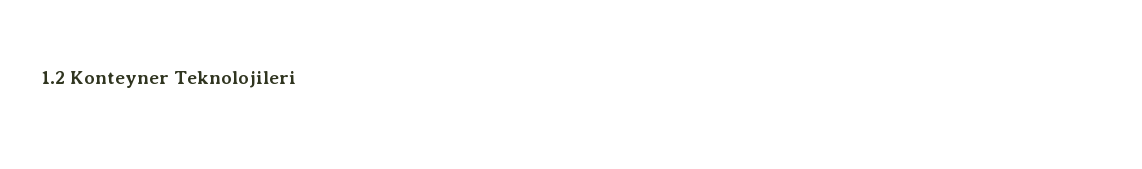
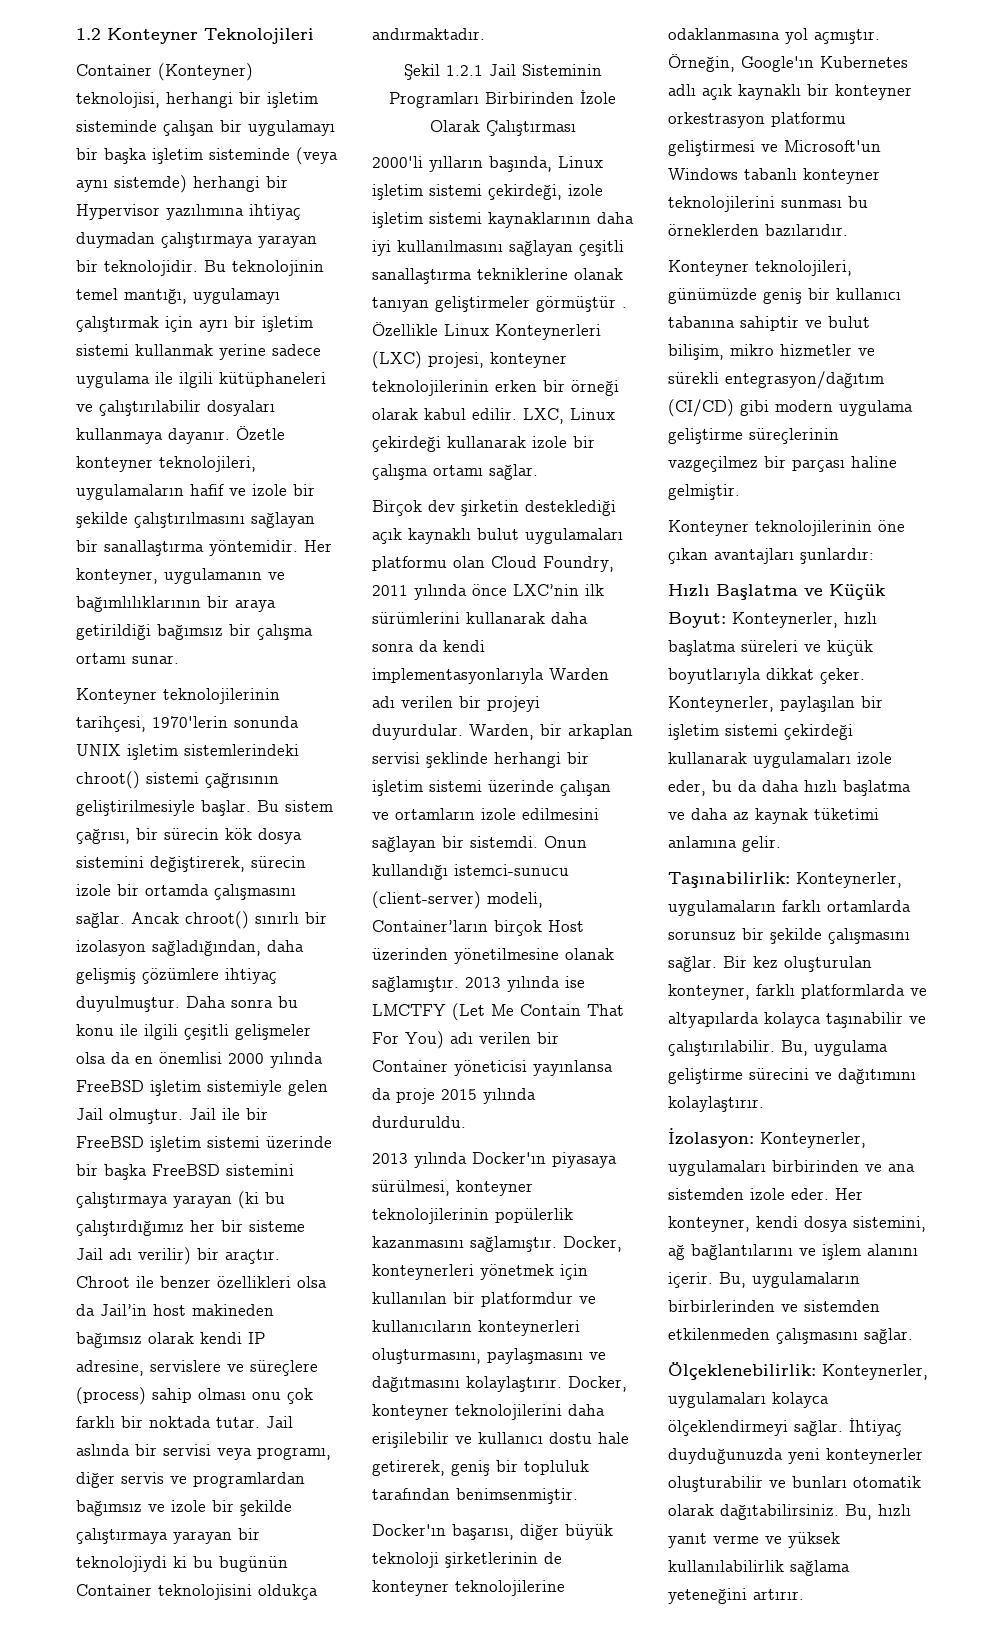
+ Container (Konteyner) teknolojisi, herhangi bir işletim sisteminde çalışan bir uygulamayı bir başka işletim sisteminde (veya aynı sistemde) herhangi bir Hypervisor yazılımına ihtiyaç duymadan çalıştırmaya yarayan bir teknolojidir. Bu teknolojinin temel mantığı, uygulamayı çalıştırmak için ayrı bir işletim sistemi kullanmak yerine sadece uygulama ile ilgili kütüphaneleri ve çalıştırılabilir dosyaları kullanmaya dayanır. Özetle konteyner teknolojileri, uygulamaların hafif ve izole bir şekilde çalıştırılmasını sağlayan bir sanallaştırma yöntemidir. Her konteyner, uygulamanın ve bağımlılıklarının bir araya getirildiği bağımsız bir çalışma ortamı sunar.
+ Konteyner teknolojilerinin tarihçesi, 1970'lerin sonunda UNIX işletim sistemlerindeki chroot() sistemi çağrısının geliştirilmesiyle başlar. Bu sistem çağrısı, bir sürecin kök dosya sistemini değiştirerek, sürecin izole bir ortamda çalışmasını sağlar. Ancak chroot() sınırlı bir izolasyon sağladığından, daha gelişmiş çözümlere ihtiyaç duyulmuştur. Daha sonra bu konu ile ilgili çeşitli gelişmeler olsa da en önemlisi 2000 yılında FreeBSD işletim sistemiyle gelen Jail olmuştur. Jail ile bir FreeBSD işletim sistemi üzerinde bir başka FreeBSD sistemini çalıştırmaya yarayan (ki bu çalıştırdığımız her bir sisteme Jail adı verilir) bir araçtır. Chroot ile benzer özellikleri olsa da Jail’in host makineden bağımsız olarak kendi IP adresine, servislere ve süreçlere (process) sahip olması onu çok farklı bir noktada tutar. Jail aslında bir servisi veya programı, diğer servis ve programlardan bağımsız ve izole bir şekilde çalıştırmaya yarayan bir teknolojiydi ki bu bugünün Container teknolojisini oldukça andırmaktadır.
+ Şekil 1.2.1 Jail Sisteminin Programları Birbirinden İzole Olarak Çalıştırması
+ 2000'li yılların başında, Linux işletim sistemi çekirdeği, izole işletim sistemi kaynaklarının daha iyi kullanılmasını sağlayan çeşitli sanallaştırma tekniklerine olanak tanıyan geliştirmeler görmüştür . Özellikle Linux Konteynerleri (LXC) projesi, konteyner teknolojilerinin erken bir örneği olarak kabul edilir. LXC, Linux çekirdeği kullanarak izole bir çalışma ortamı sağlar.
+ Birçok dev şirketin desteklediği açık kaynaklı bulut uygulamaları platformu olan Cloud Foundry, 2011 yılında önce LXC’nin ilk sürümlerini kullanarak daha sonra da kendi implementasyonlarıyla Warden adı verilen bir projeyi duyurdular. Warden, bir arkaplan servisi şeklinde herhangi bir işletim sistemi üzerinde çalışan ve ortamların izole edilmesini sağlayan bir sistemdi. Onun kullandığı istemci-sunucu (client-server) modeli, Container’ların birçok Host üzerinden yönetilmesine olanak sağlamıştır. 2013 yılında ise LMCTFY (Let Me Contain That For You) adı verilen bir Container yöneticisi yayınlansa da proje 2015 yılında durduruldu.
+ 2013 yılında Docker'ın piyasaya sürülmesi, konteyner teknolojilerinin popülerlik kazanmasını sağlamıştır. Docker, konteynerleri yönetmek için kullanılan bir platformdur ve kullanıcıların konteynerleri oluşturmasını, paylaşmasını ve dağıtmasını kolaylaştırır. Docker, konteyner teknolojilerini daha erişilebilir ve kullanıcı dostu hale getirerek, geniş bir topluluk tarafından benimsenmiştir.
+ Docker'ın başarısı, diğer büyük teknoloji şirketlerinin de konteyner teknolojilerine odaklanmasına yol açmıştır. Örneğin, Google'ın Kubernetes adlı açık kaynaklı bir konteyner orkestrasyon platformu geliştirmesi ve Microsoft'un Windows tabanlı konteyner teknolojilerini sunması bu örneklerden bazılarıdır.
+ Konteyner teknolojileri, günümüzde geniş bir kullanıcı tabanına sahiptir ve bulut bilişim, mikro hizmetler ve sürekli entegrasyon/dağıtım (CI/CD) gibi modern uygulama geliştirme süreçlerinin vazgeçilmez bir parçası haline gelmiştir.
+ Konteyner teknolojilerinin öne çıkan avantajları şunlardır:
+ Hızlı Başlatma ve Küçük Boyut: Konteynerler, hızlı başlatma süreleri ve küçük boyutlarıyla dikkat çeker. Konteynerler, paylaşılan bir işletim sistemi çekirdeği kullanarak uygulamaları izole eder, bu da daha hızlı başlatma ve daha az kaynak tüketimi anlamına gelir.
+ Taşınabilirlik: Konteynerler, uygulamaların farklı ortamlarda sorunsuz bir şekilde çalışmasını sağlar. Bir kez oluşturulan konteyner, farklı platformlarda ve altyapılarda kolayca taşınabilir ve çalıştırılabilir. Bu, uygulama geliştirme sürecini ve dağıtımını kolaylaştırır.
+ İzolasyon: Konteynerler, uygulamaları birbirinden ve ana sistemden izole eder. Her konteyner, kendi dosya sistemini, ağ bağlantılarını ve işlem alanını içerir. Bu, uygulamaların birbirlerinden ve sistemden etkilenmeden çalışmasını sağlar.
+ Ölçeklenebilirlik: Konteynerler, uygulamaları kolayca ölçeklendirmeyi sağlar. İhtiyaç duyduğunuzda yeni konteynerler oluşturabilir ve bunları otomatik olarak dağıtabilirsiniz. Bu, hızlı yanıt verme ve yüksek kullanılabilirlik sağlama yeteneğini artırır.

